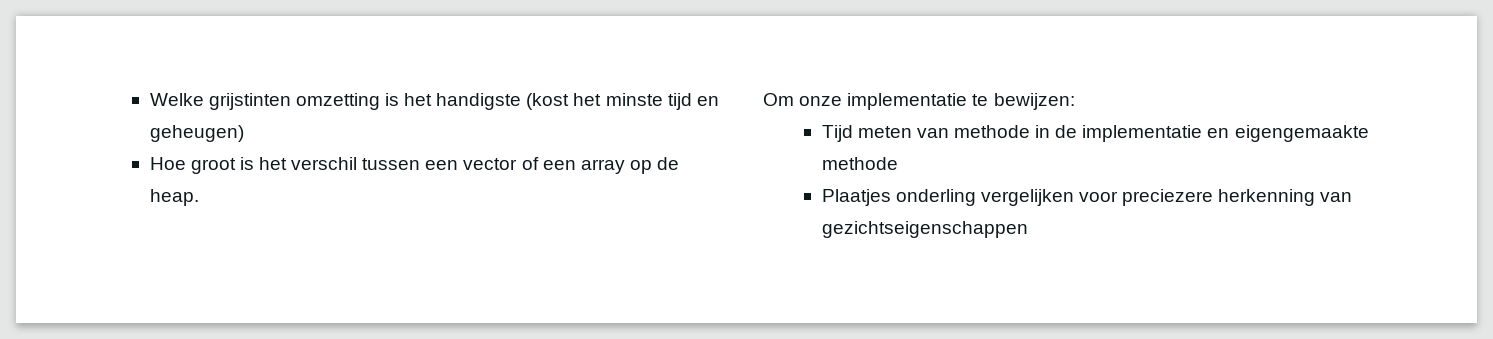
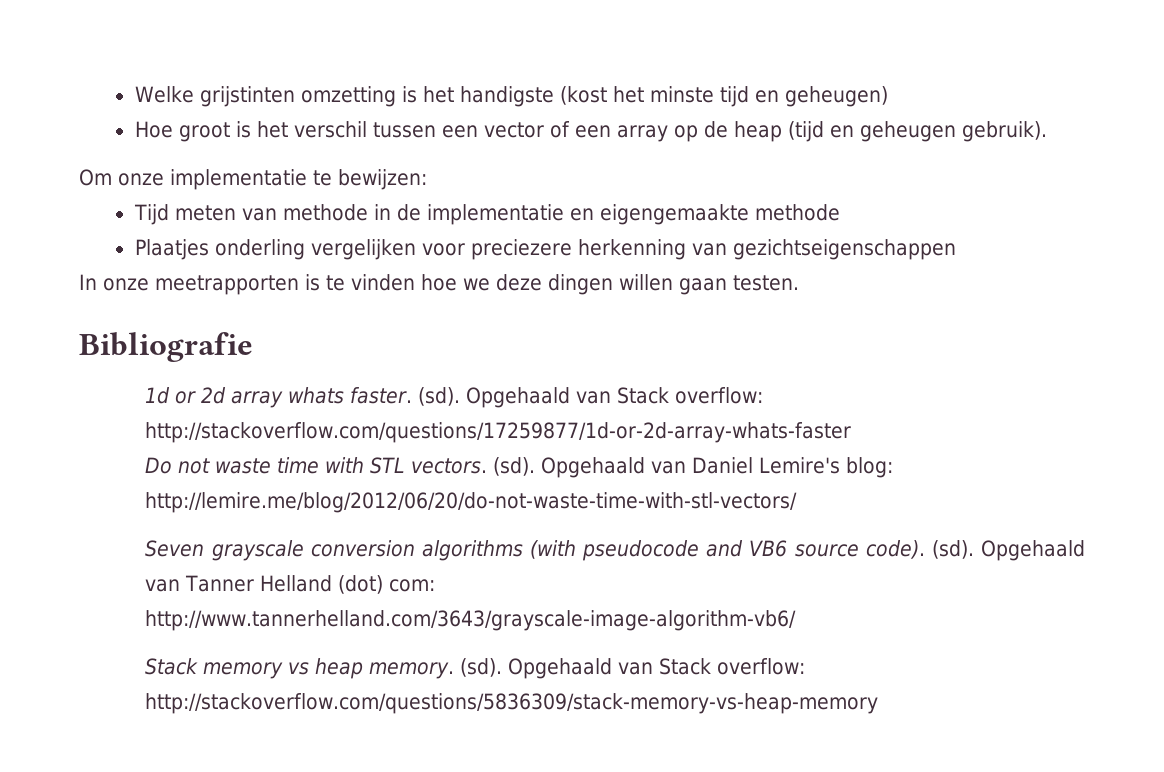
- Hoe groot is het verschil tussen een vector of een array op de heap.
+ Hoe groot is het verschil tussen een vector of een array op de heap (tijd en geheugen gebruik).
+ In onze meetrapporten is te vinden hoe we deze dingen willen gaan testen.
+ Bibliografie
+ 1d or 2d array whats faster. (sd). Opgehaald van Stack overflow: http://stackoverflow.com/questions/17259877/1d-or-2d-array-whats-faster
+ Do not waste time with STL vectors. (sd). Opgehaald van Daniel Lemire's blog: http://lemire.me/blog/2012/06/20/do-not-waste-time-with-stl-vectors/
+ Seven grayscale conversion algorithms (with pseudocode and VB6 source code). (sd). Opgehaald van Tanner Helland (dot) com: http://www.tannerhelland.com/3643/grayscale-image-algorithm-vb6/
+ Stack memory vs heap memory. (sd). Opgehaald van Stack overflow: http://stackoverflow.com/questions/5836309/stack-memory-vs-heap-memory

